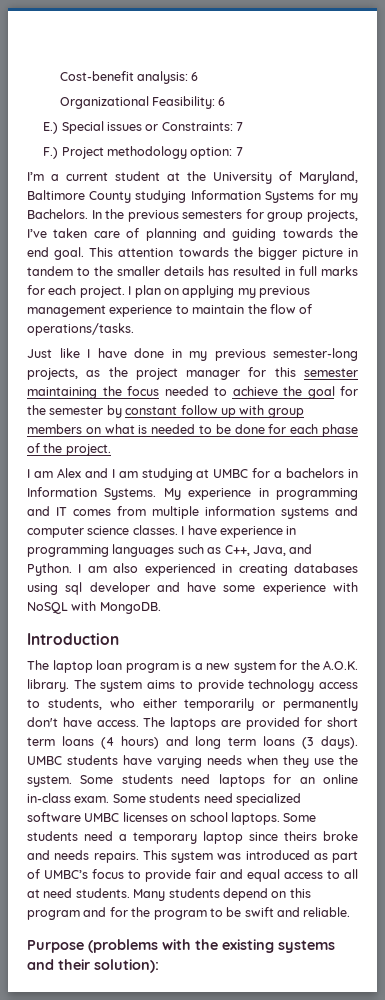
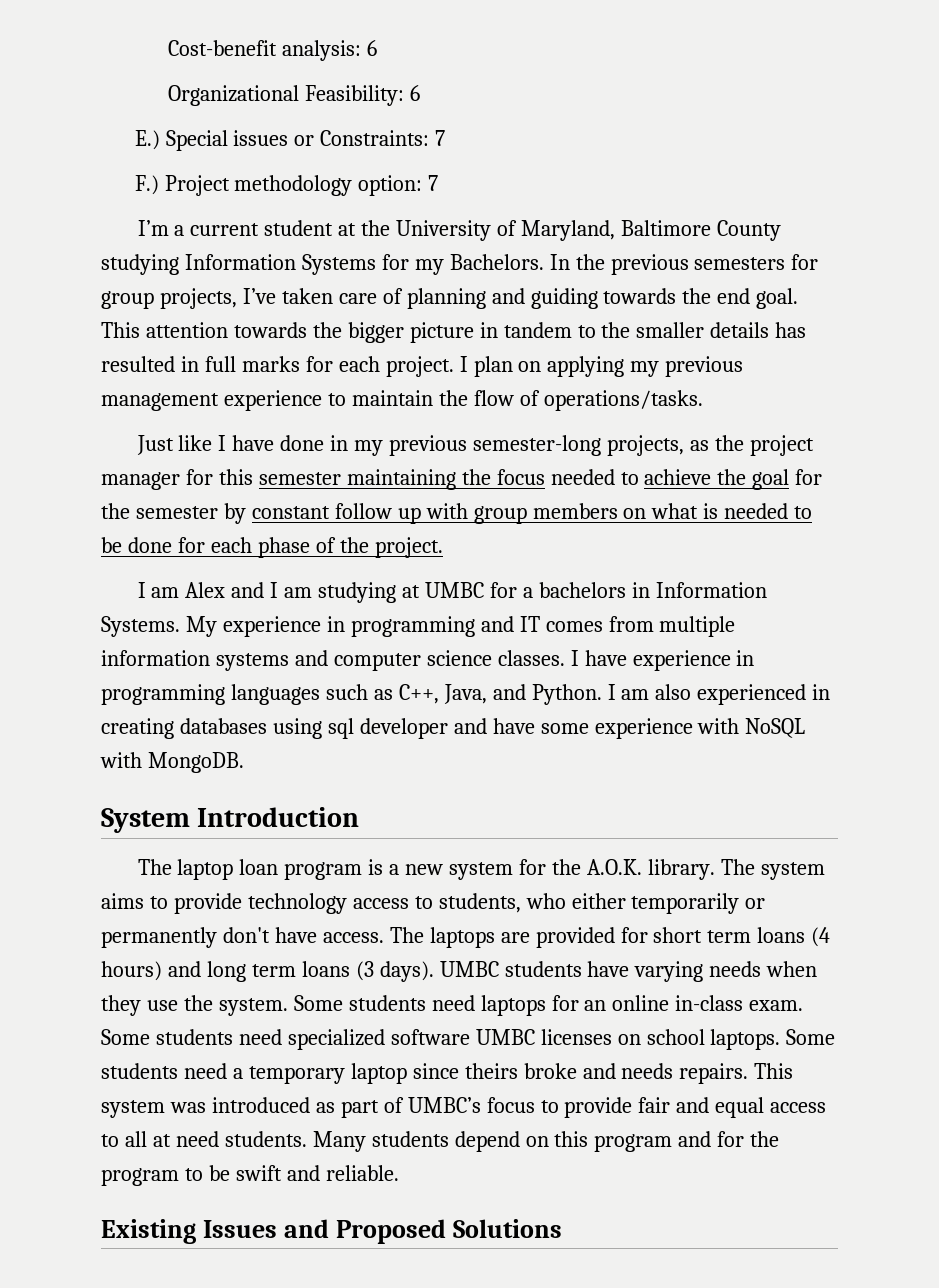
- Introduction
+ System Introduction
- Purpose (problems with the existing systems and their solution):
+ Existing Issues and Proposed Solutions

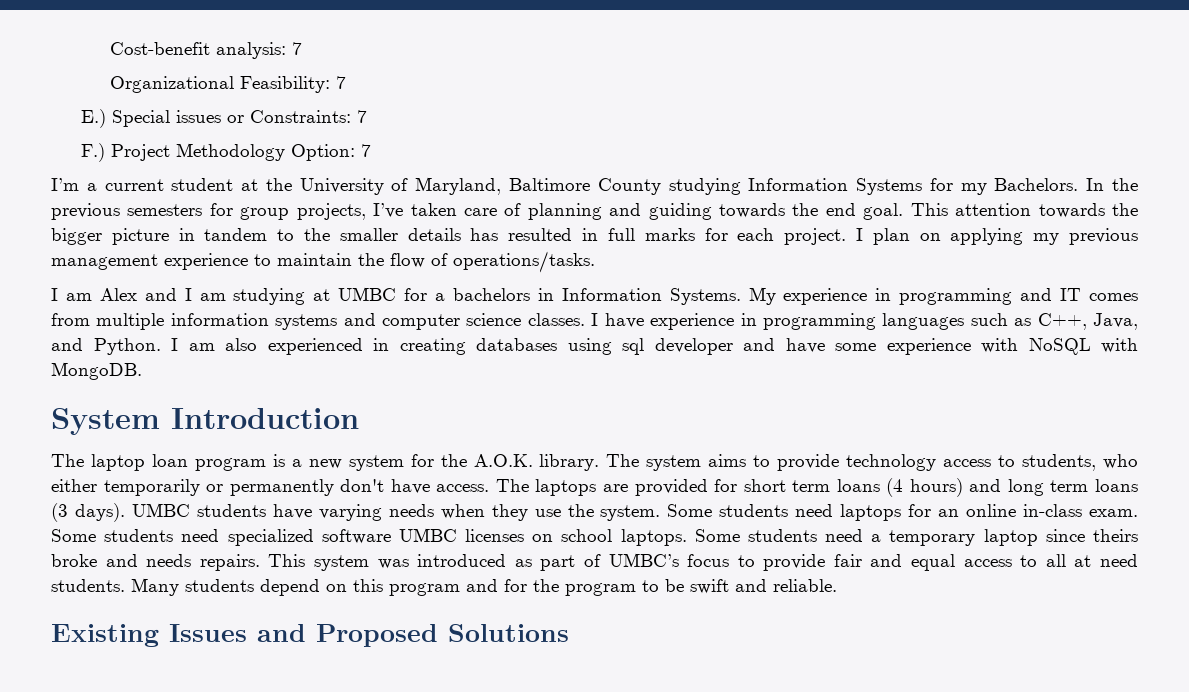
- Cost-benefit analysis: 6
+ Cost-benefit analysis: 7
- Organizational Feasibility: 6
+ Organizational Feasibility: 7
- F.) Project methodology option: 7
+ F.) Project Methodology Option: 7
- Just like I have done in my previous semester-long projects, as the project manager for this semester maintaining the focus needed to achieve the goal for the semester by constant follow up with group members on what is needed to be done for each phase of the project.

